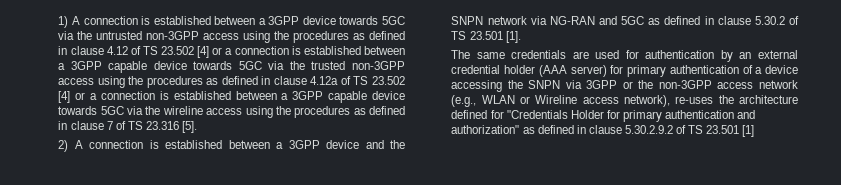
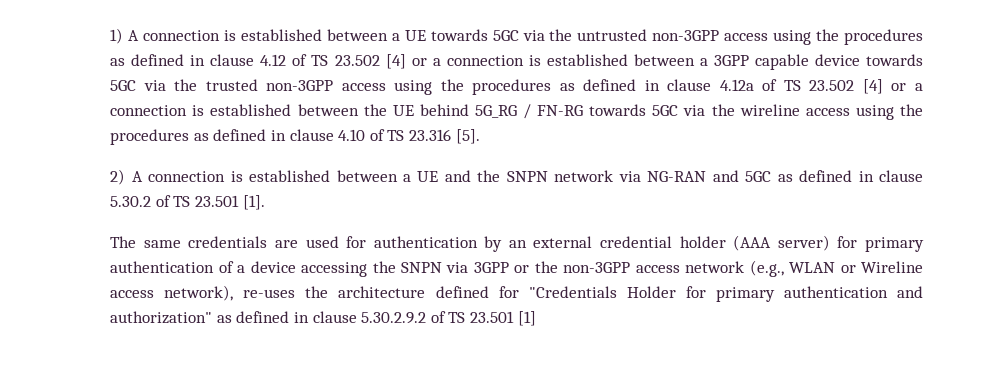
- 1) A connection is established between a 3GPP device towards 5GC via the untrusted non-3GPP access using the procedures as defined in clause 4.12 of TS 23.502 [4] or a connection is established between a 3GPP capable device towards 5GC via the trusted non-3GPP access using the procedures as defined in clause 4.12a of TS 23.502 [4] or a connection is established between a 3GPP capable device towards 5GC via the wireline access using the procedures as defined in clause 7 of TS 23.316 [5].
+ 1) A connection is established between a UE towards 5GC via the untrusted non-3GPP access using the procedures as defined in clause 4.12 of TS 23.502 [4] or a connection is established between a 3GPP capable device towards 5GC via the trusted non-3GPP access using the procedures as defined in clause 4.12a of TS 23.502 [4] or a connection is established between the UE behind 5G_RG / FN-RG towards 5GC via the wireline access using the procedures as defined in clause 4.10 of TS 23.316 [5].
- 2) A connection is established between a 3GPP device and the SNPN network via NG-RAN and 5GC as defined in clause 5.30.2 of TS 23.501 [1].
+ 2) A connection is established between a UE and the SNPN network via NG-RAN and 5GC as defined in clause 5.30.2 of TS 23.501 [1].

